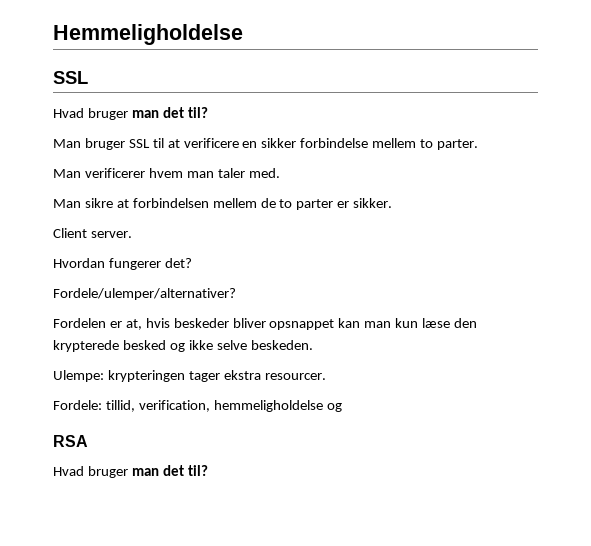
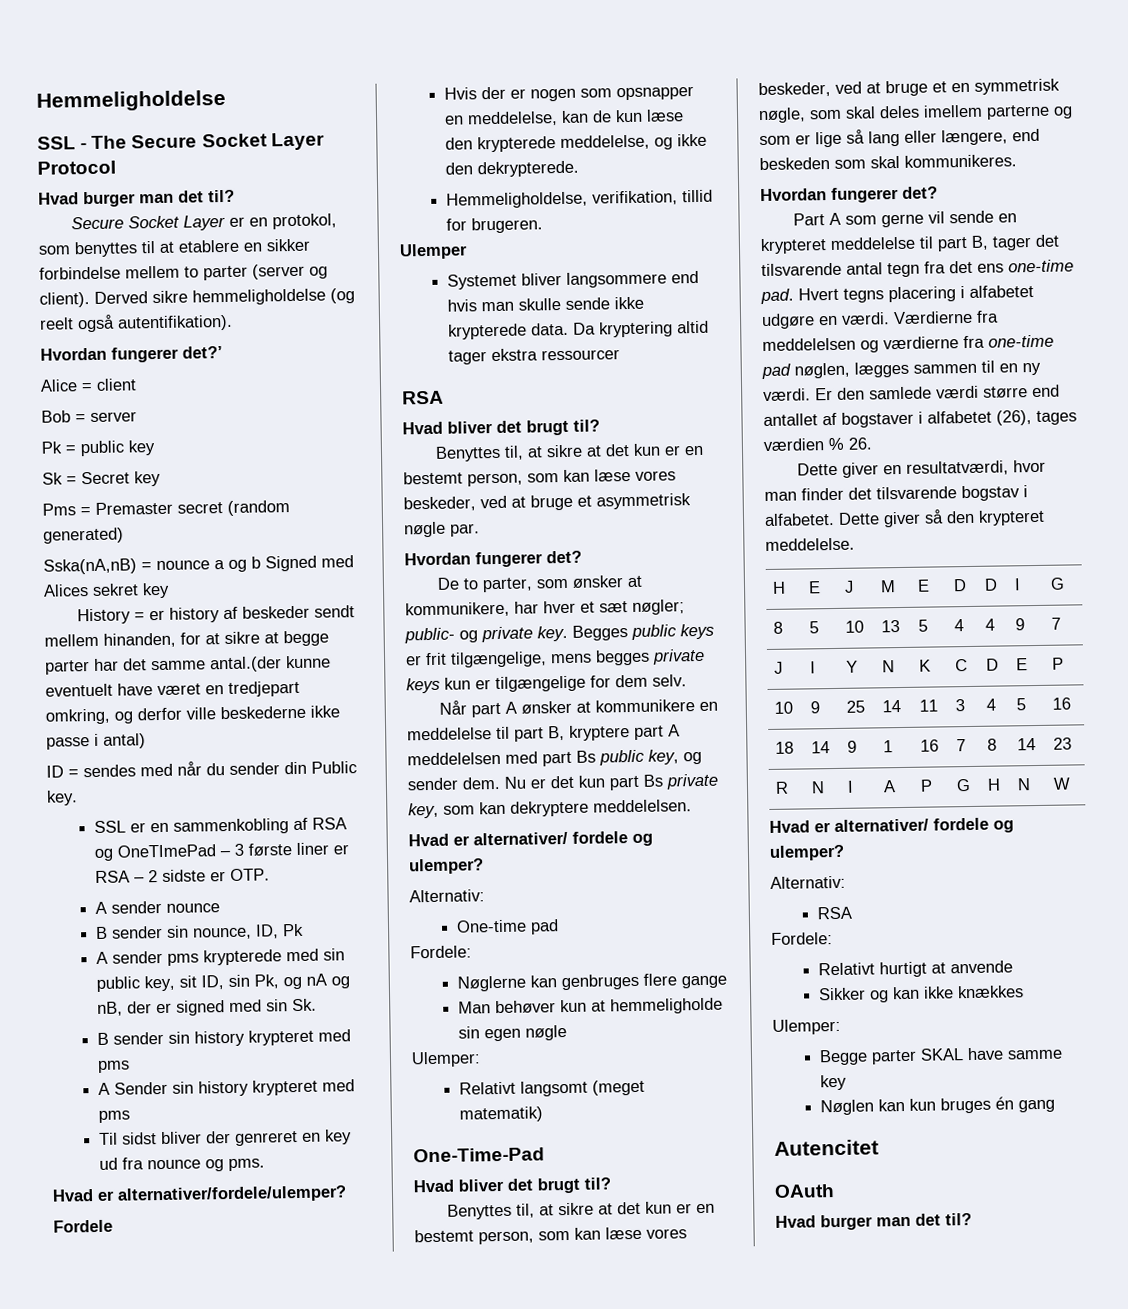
  Hemmeligholdelse
- SSL
- Hvad bruger man det til?
+ SSL - The Secure Socket Layer Protocol
+ Hvad burger man det til?
- Man bruger SSL til at verificere en sikker forbindelse mellem to parter.
- Man verificerer hvem man taler med.
- Man sikre at forbindelsen mellem de to parter er sikker.
- Client server.
+ Secure Socket Layer er en protokol, som benyttes til at etablere en sikker forbindelse mellem to parter (server og client). Derved sikre hemmeligholdelse (og reelt også autentifikation).
+ Hvordan fungerer det?’
+ Alice = client
+ Bob = server
+ Pk = public key
+ Sk = Secret key
+ Pms = Premaster secret (random generated)
+ Sska(nA,nB) = nounce a og b Signed med Alices sekret key
+ History = er history af beskeder sendt mellem hinanden, for at sikre at begge parter har det samme antal.(der kunne eventuelt have været en tredjepart omkring, og derfor ville beskederne ikke passe i antal)
+ ID = sendes med når du sender din Public key.
+ SSL er en sammenkobling af RSA og OneTImePad – 3 første liner er RSA – 2 sidste er OTP.
+ A sender nounce
+ B sender sin nounce, ID, Pk
+ A sender pms krypterede med sin public key, sit ID, sin Pk, og nA og nB, der er signed med sin Sk.
+ B sender sin history krypteret med pms
+ A Sender sin history krypteret med pms
+ Til sidst bliver der genreret en key ud fra nounce og pms.
+ Hvad er alternativer/fordele/ulemper?
+ Fordele
+ Hvis der er nogen som opsnapper en meddelelse, kan de kun læse den krypterede meddelelse, og ikke den dekrypterede.
+ Hemmeligholdelse, verifikation, tillid for brugeren.
+ Ulemper
+ Systemet bliver langsommere end hvis man skulle sende ikke krypterede data. Da kryptering altid tager ekstra ressourcer
+ RSA
+ Hvad bliver det brugt til?
+ Benyttes til, at sikre at det kun er en bestemt person, som kan læse vores beskeder, ved at bruge et asymmetrisk nøgle par.
  Hvordan fungerer det?
- Fordele/ulemper/alternativer?
- Fordelen er at, hvis beskeder bliver opsnappet kan man kun læse den krypterede besked og ikke selve beskeden.
- Ulempe: krypteringen tager ekstra resourcer.
- Fordele: tillid, verification, hemmeligholdelse og
+ De to parter, som ønsker at kommunikere, har hver et sæt nøgler; public- og private key. Begges public keys er frit tilgængelige, mens begges private keys kun er tilgængelige for dem selv.
+ Når part A ønsker at kommunikere en meddelelse til part B, kryptere part A meddelelsen med part Bs public key, og sender dem. Nu er det kun part Bs private key, som kan dekryptere meddelelsen.
+ Hvad er alternativer/ fordele og ulemper?
+ Alternativ:
+ One-time pad
+ Fordele:
+ Nøglerne kan genbruges flere gange
+ Man behøver kun at hemmeligholde sin egen nøgle
+ Ulemper:
+ Relativt langsomt (meget matematik)
+ One-Time-Pad
+ Hvad bliver det brugt til?
+ Benyttes til, at sikre at det kun er en bestemt person, som kan læse vores beskeder, ved at bruge et en symmetrisk nøgle, som skal deles imellem parterne og som er lige så lang eller længere, end beskeden som skal kommunikeres.
+ Hvordan fungerer det?
+ Part A som gerne vil sende en krypteret meddelelse til part B, tager det tilsvarende antal tegn fra det ens one-time pad. Hvert tegns placering i alfabetet udgøre en værdi. Værdierne fra meddelelsen og værdierne fra one-time pad nøglen, lægges sammen til en ny værdi. Er den samlede værdi større end antallet af bogstaver i alfabetet (26), tages værdien % 26.
+ Dette giver en resultatværdi, hvor man finder det tilsvarende bogstav i alfabetet. Dette giver så den krypteret meddelelse.
+ H | E | J | M | E | D | D | I | G
+ 8 | 5 | 10 | 13 | 5 | 4 | 4 | 9 | 7
+ J | I | Y | N | K | C | D | E | P
+ 10 | 9 | 25 | 14 | 11 | 3 | 4 | 5 | 16
+ 18 | 14 | 9 | 1 | 16 | 7 | 8 | 14 | 23
+ R | N | I | A | P | G | H | N | W
+ Hvad er alternativer/ fordele og ulemper?
+ Alternativ:
  RSA
- Hvad bruger man det til?
+ Fordele:
+ Relativt hurtigt at anvende
+ Sikker og kan ikke knækkes
+ Ulemper:
+ Begge parter SKAL have samme key
+ Nøglen kan kun bruges én gang
+ Autencitet
+ OAuth
+ Hvad burger man det til?

